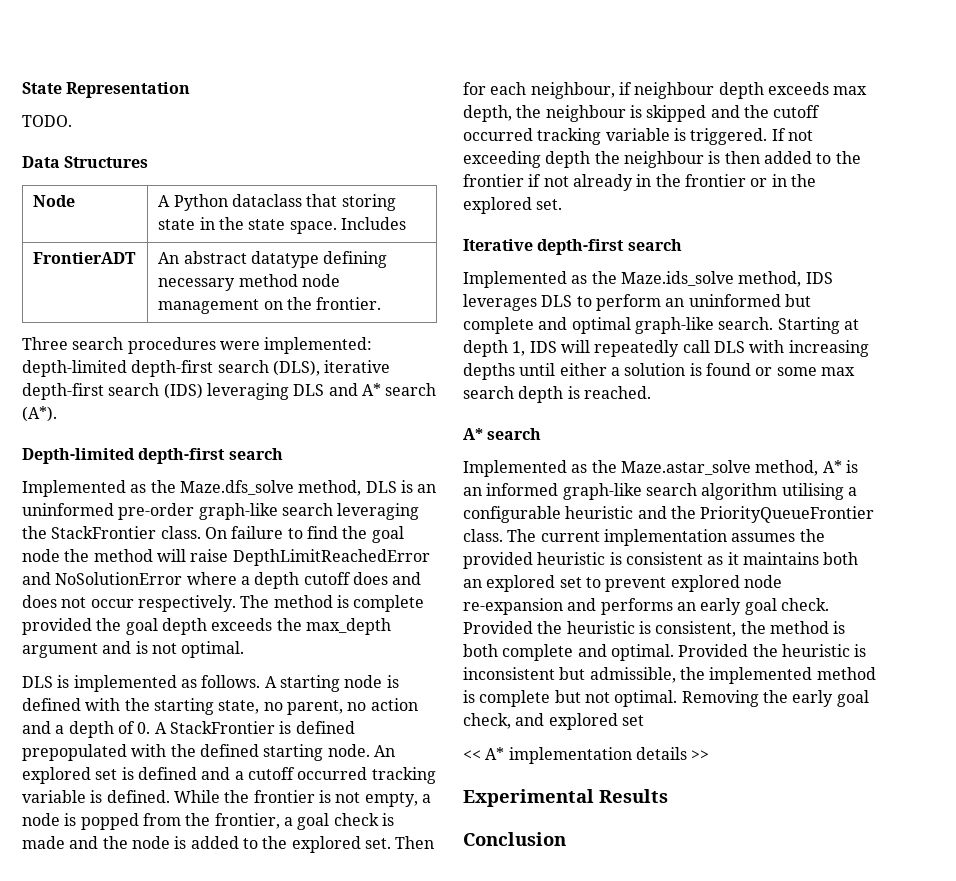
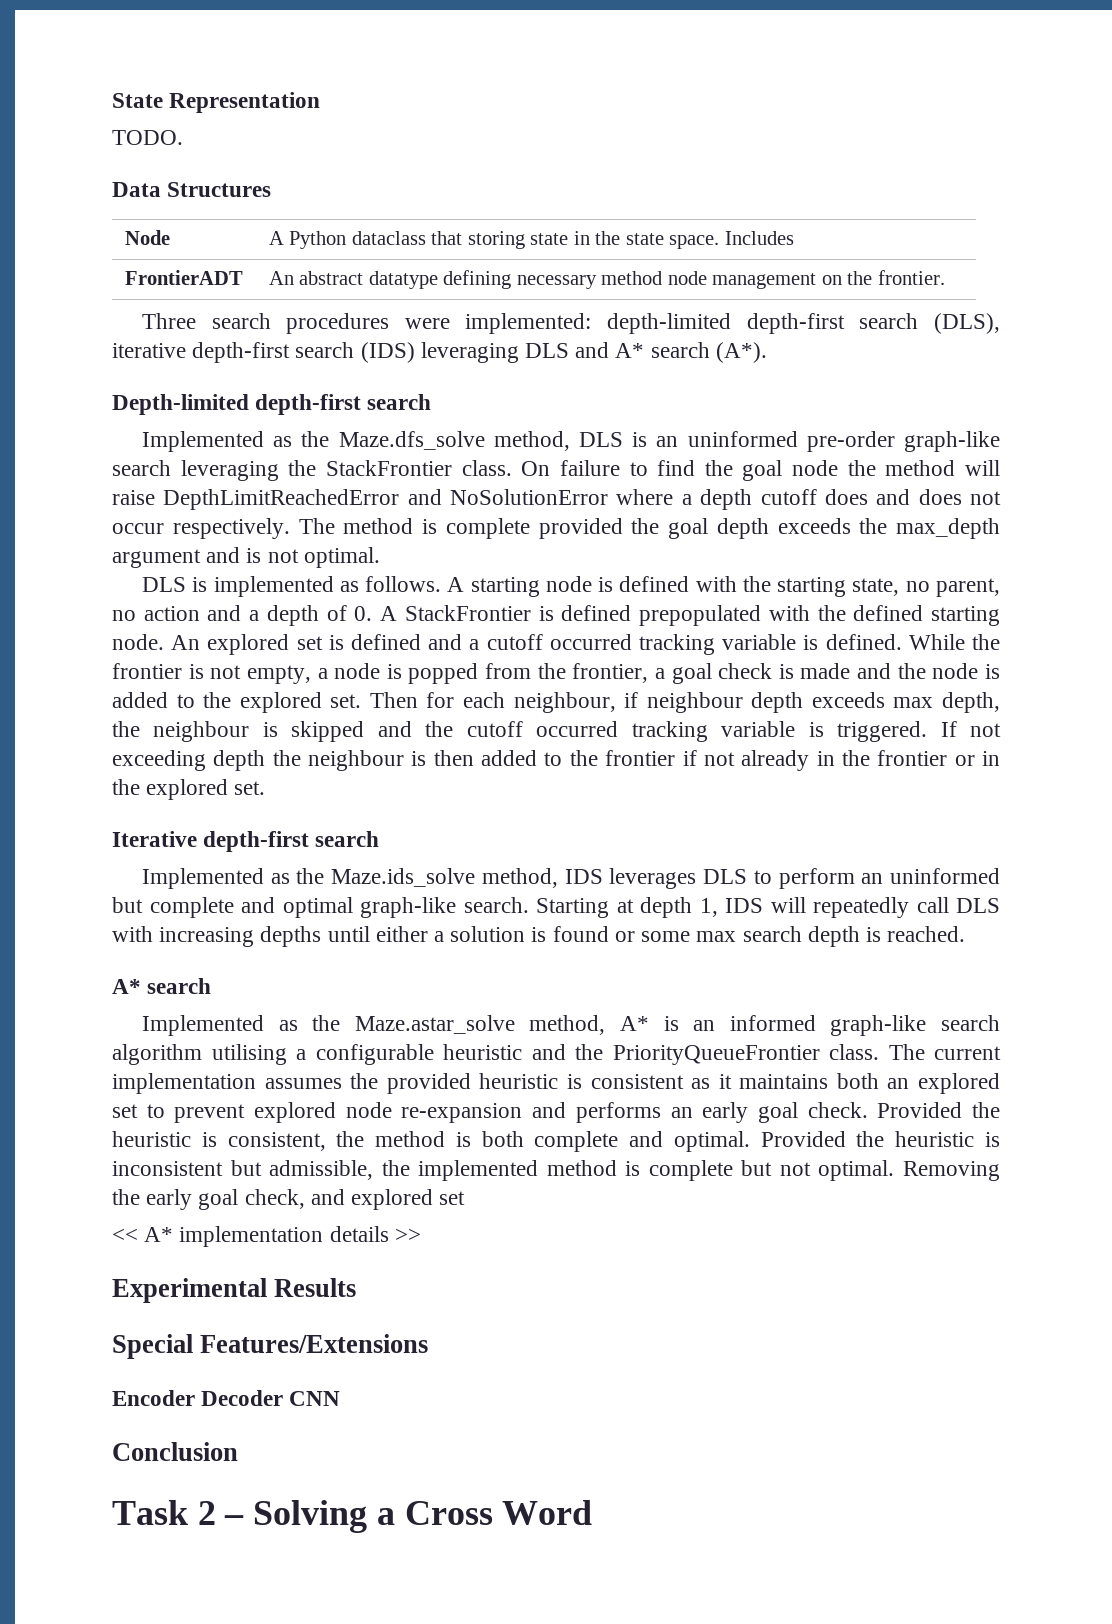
+ Special Features/Extensions
+ Encoder Decoder CNN
  Conclusion
+ Task 2 – Solving a Cross Word

